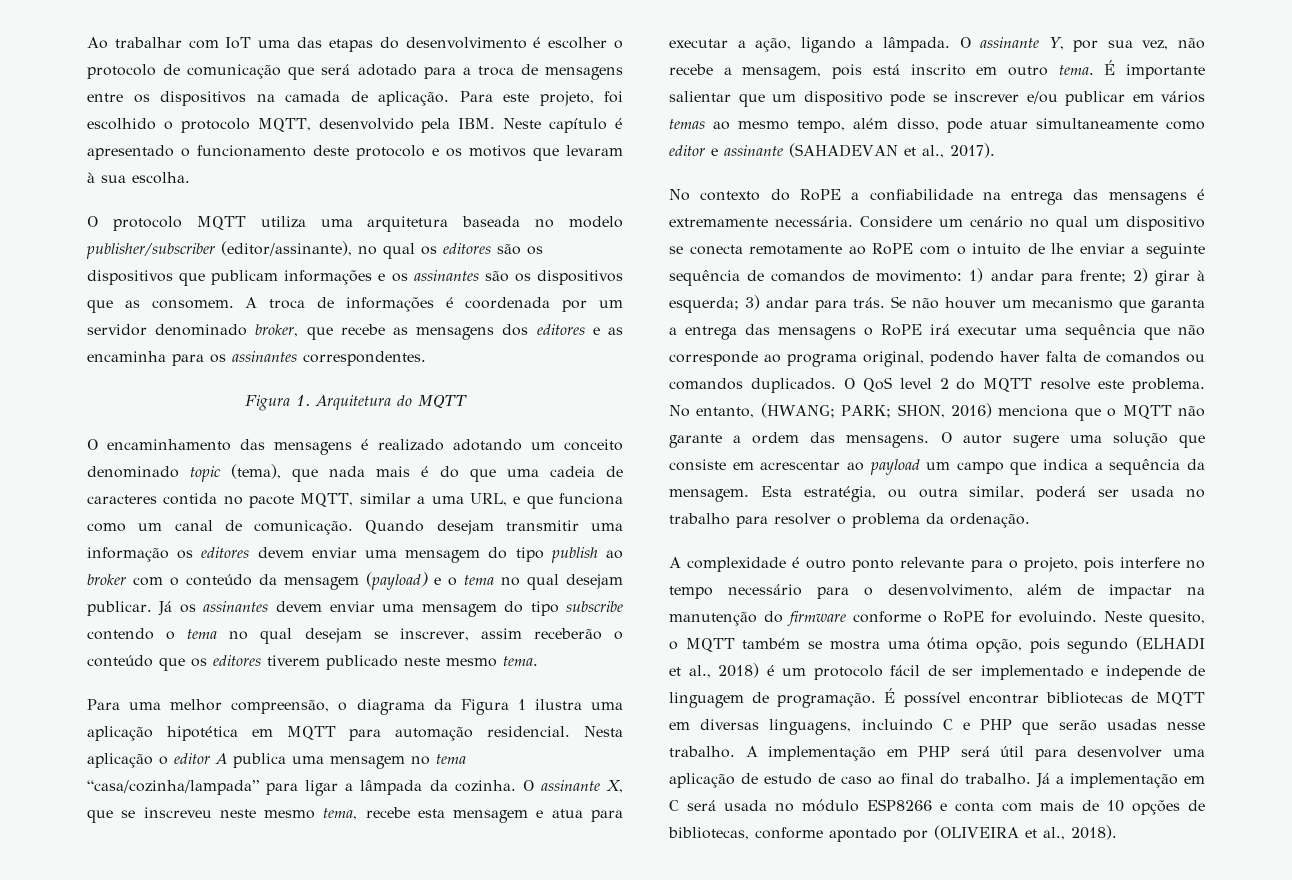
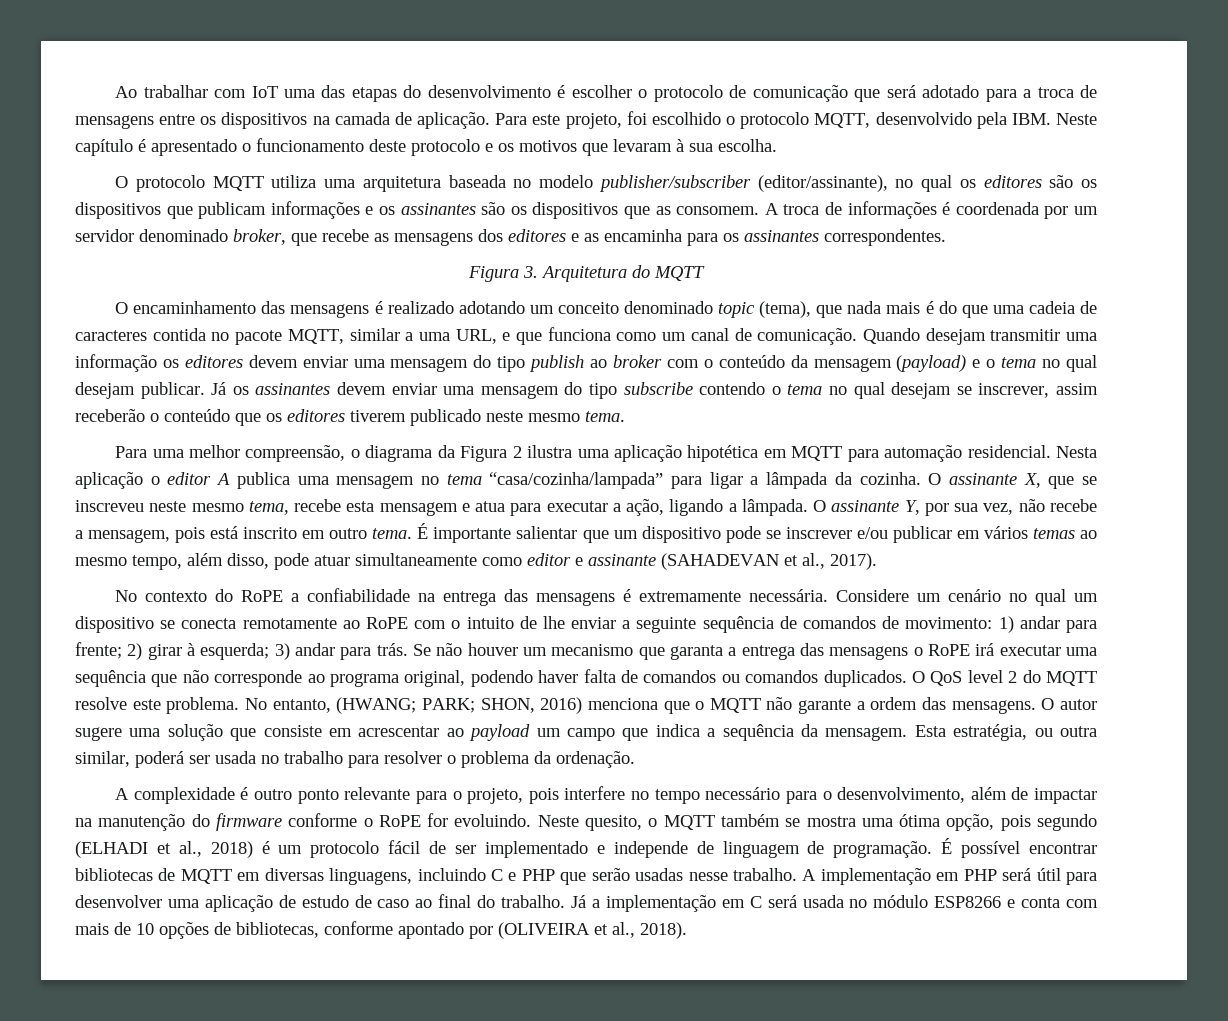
- Figura 1. Arquitetura do MQTT
+ Figura 3. Arquitetura do MQTT
- Para uma melhor compreensão, o diagrama da Figura 1 ilustra uma aplicação hipotética em MQTT para automação residencial.
+ Para uma melhor compreensão, o diagrama da Figura 2 ilustra uma aplicação hipotética em MQTT para automação residencial.

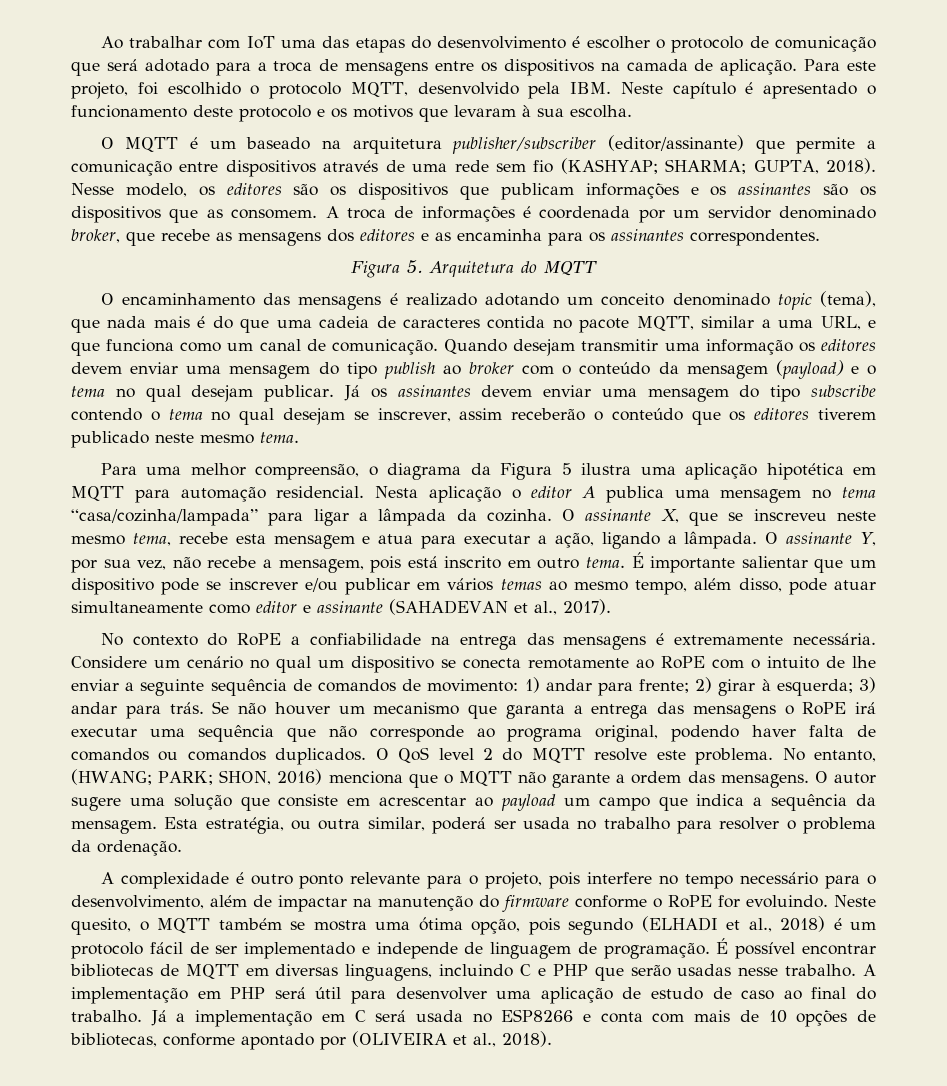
- O protocolo MQTT utiliza uma arquitetura baseada no modelo publisher/subscriber (editor/assinante), no qual os editores são os dispositivos que publicam informações e os assinantes são os dispositivos que as consomem.
+ O MQTT é um baseado na arquitetura publisher/subscriber (editor/assinante) que permite a comunicação entre dispositivos através de uma rede sem fio (KASHYAP; SHARMA; GUPTA, 2018). Nesse modelo, os editores são os dispositivos que publicam informações e os assinantes são os dispositivos que as consomem.
- Figura 3. Arquitetura do MQTT
+ Figura 5. Arquitetura do MQTT
- Para uma melhor compreensão, o diagrama da Figura 2 ilustra uma aplicação hipotética em MQTT para automação residencial.
+ Para uma melhor compreensão, o diagrama da Figura 5 ilustra uma aplicação hipotética em MQTT para automação residencial.
- Já a implementação em C será usada no módulo ESP8266 e conta com mais de 10 opções de bibliotecas, conforme apontado por (OLIVEIRA et al., 2018).
+ Já a implementação em C será usada no ESP8266 e conta com mais de 10 opções de bibliotecas, conforme apontado por (OLIVEIRA et al., 2018).

